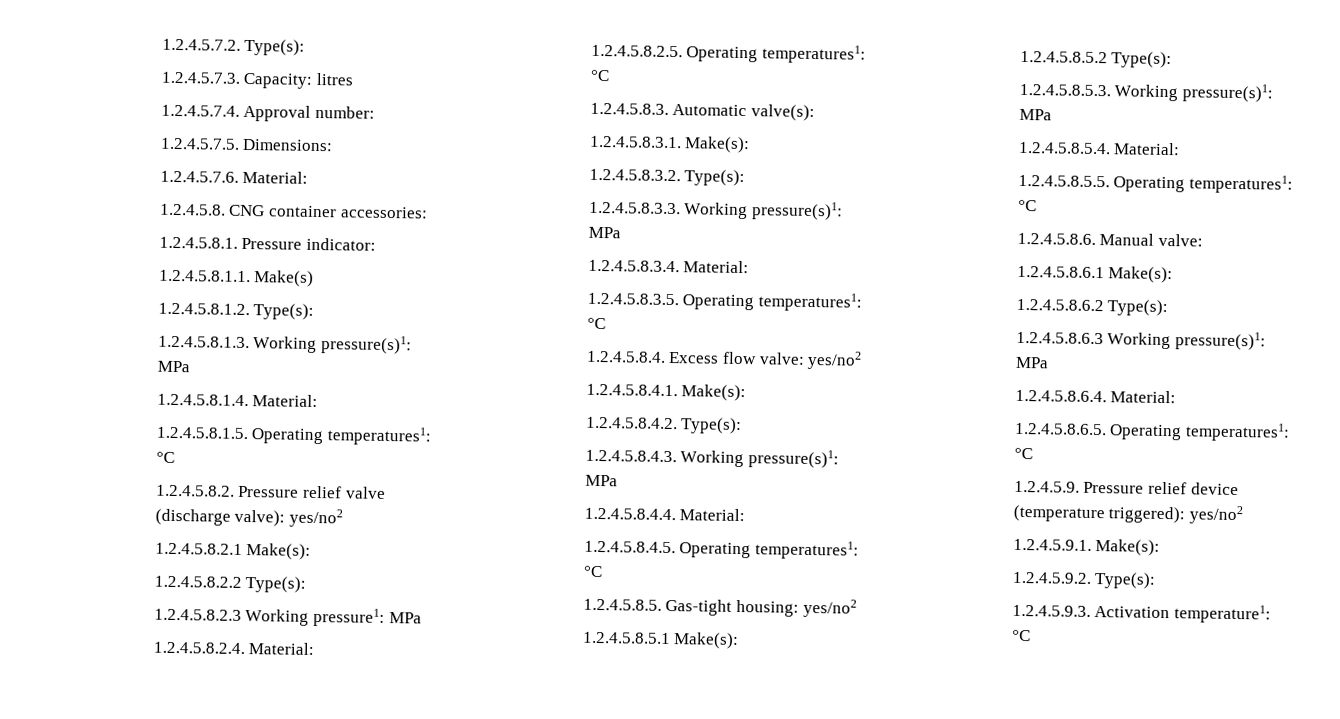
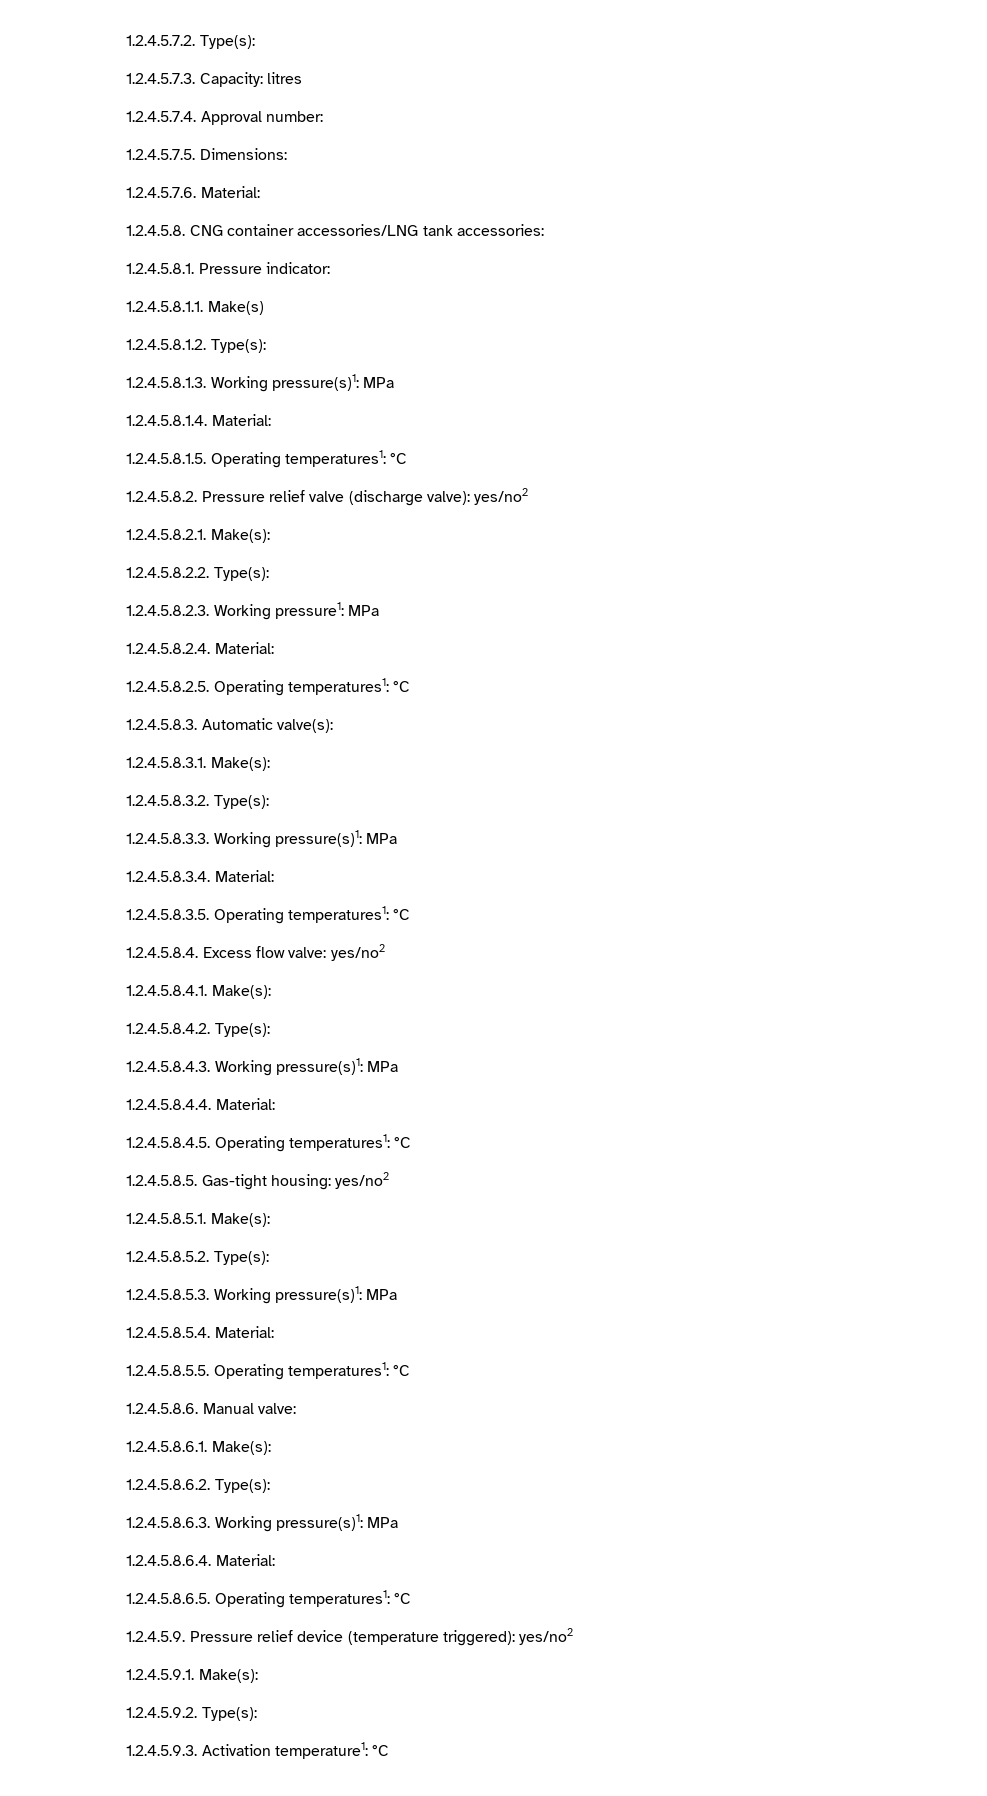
- 1.2.4.5.8. CNG container accessories:
+ 1.2.4.5.8. CNG container accessories/LNG tank accessories:
- 1.2.4.5.8.2.1 Make(s):
- 1.2.4.5.8.2.2 Type(s):
- 1.2.4.5.8.2.3 Working pressure1: MPa
+ 1.2.4.5.8.2.1. Make(s):
+ 1.2.4.5.8.2.2. Type(s):
+ 1.2.4.5.8.2.3. Working pressure1: MPa
- 1.2.4.5.8.5.1 Make(s):
- 1.2.4.5.8.5.2 Type(s):
+ 1.2.4.5.8.5.1. Make(s):
+ 1.2.4.5.8.5.2. Type(s):
- 1.2.4.5.8.6.1 Make(s):
- 1.2.4.5.8.6.2 Type(s):
- 1.2.4.5.8.6.3 Working pressure(s)1: MPa
+ 1.2.4.5.8.6.1. Make(s):
+ 1.2.4.5.8.6.2. Type(s):
+ 1.2.4.5.8.6.3. Working pressure(s)1: MPa

